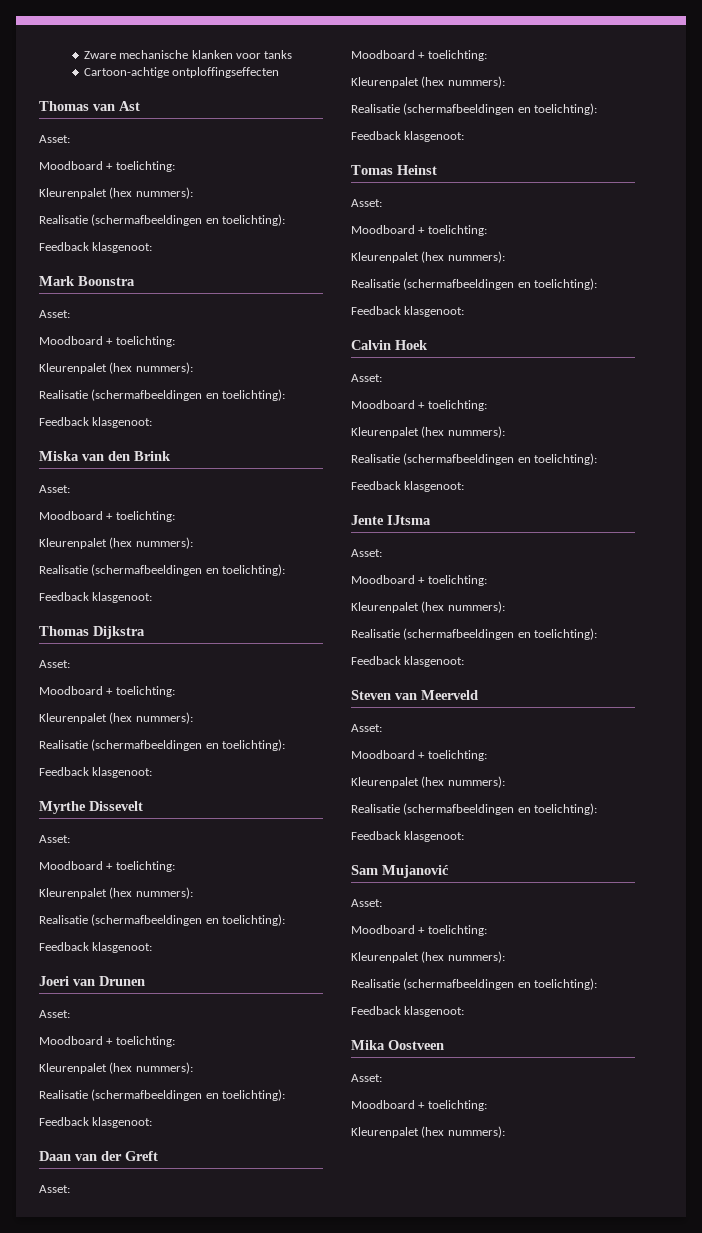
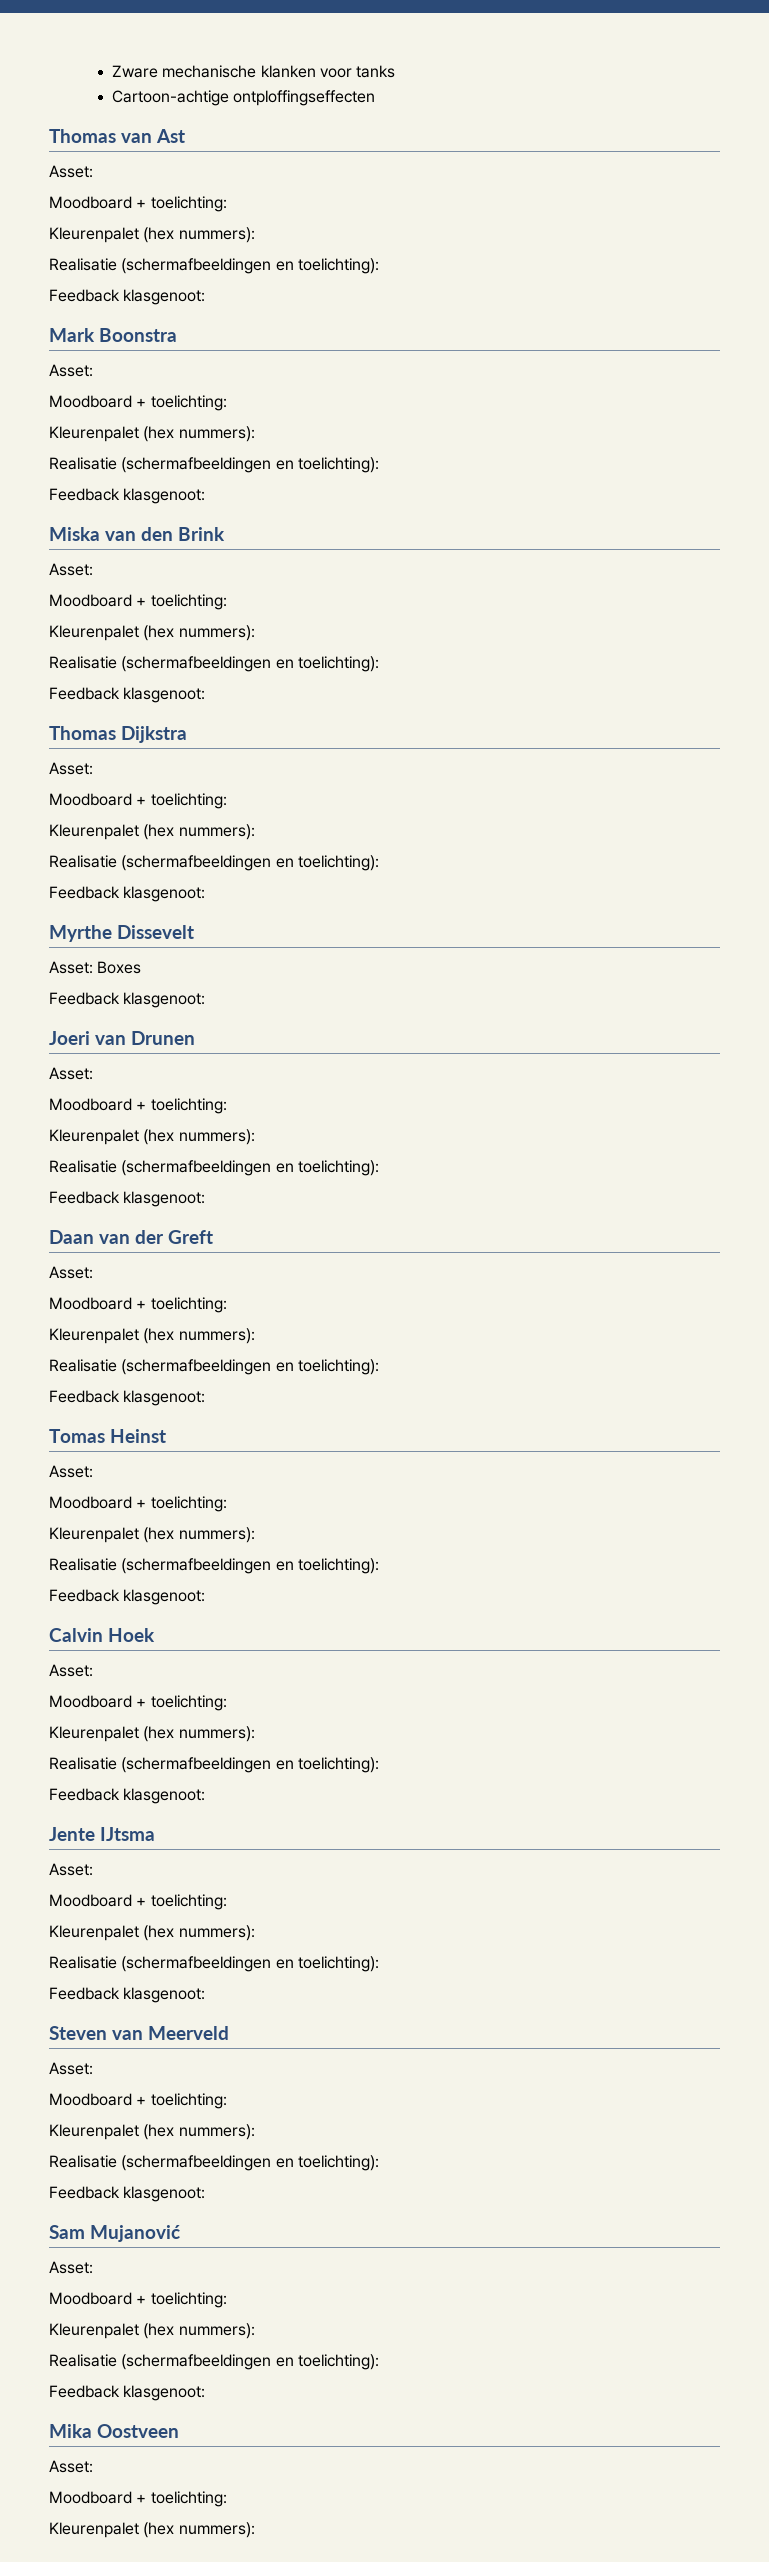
  Myrthe Dissevelt
- Asset:
- Moodboard + toelichting:
- Kleurenpalet (hex nummers):
- Realisatie (schermafbeeldingen en toelichting):
+ Asset: Boxes

